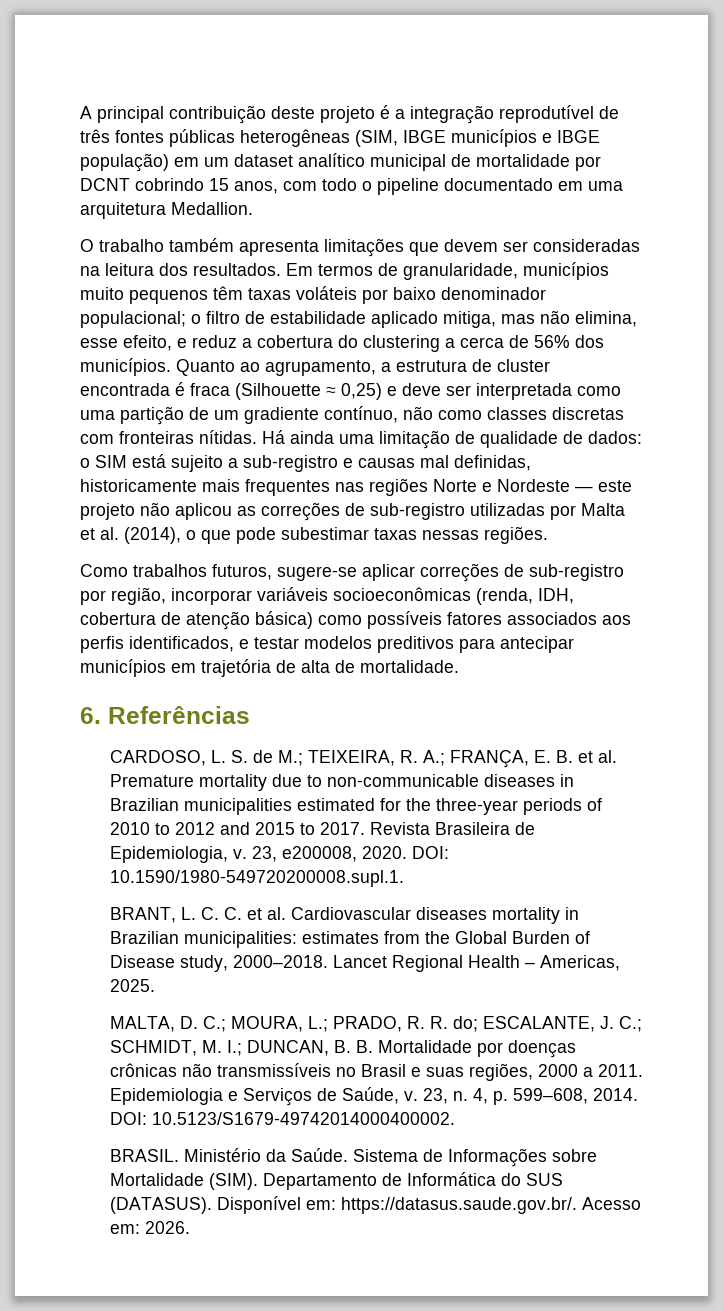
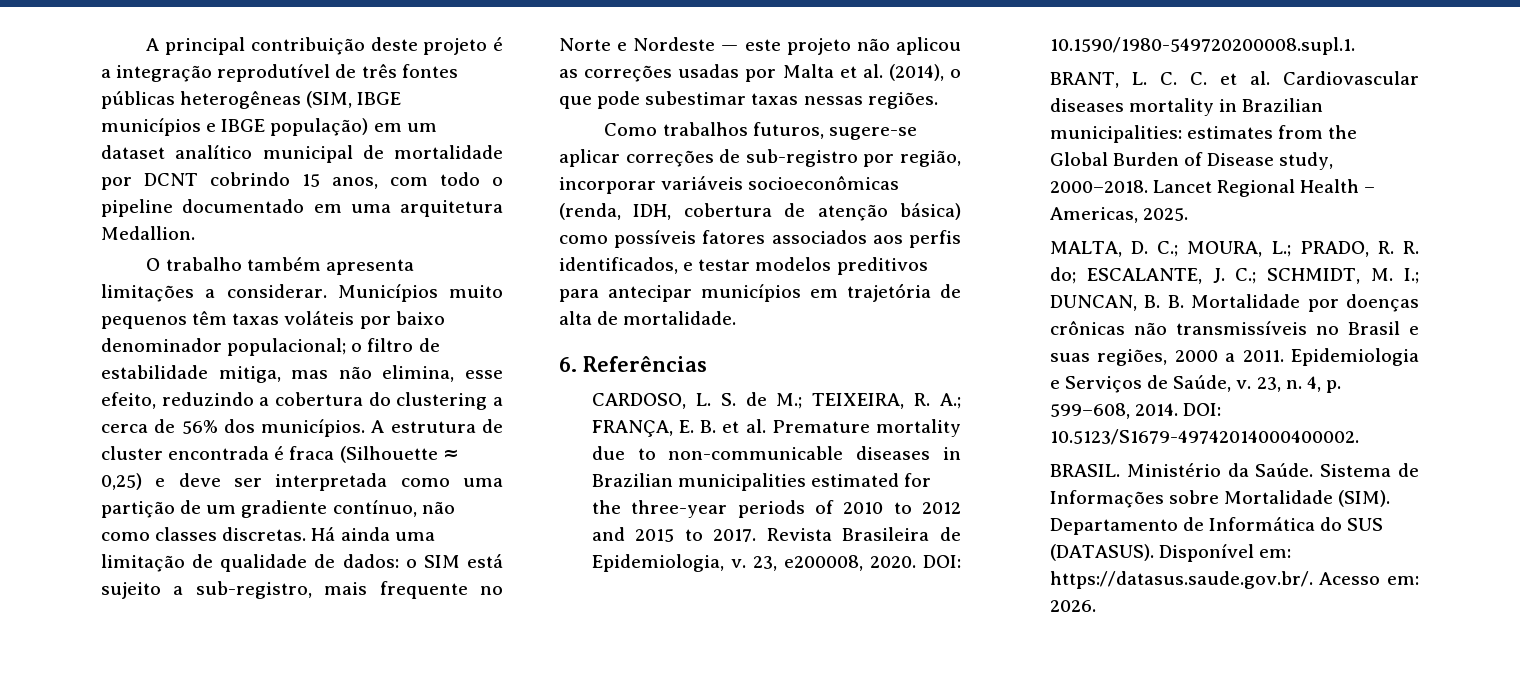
- O trabalho também apresenta limitações que devem ser consideradas na leitura dos resultados. Em termos de granularidade, municípios muito pequenos têm taxas voláteis por baixo denominador populacional; o filtro de estabilidade aplicado mitiga, mas não elimina, esse efeito, e reduz a cobertura do clustering a cerca de 56% dos municípios.
+ O trabalho também apresenta limitações a considerar. Municípios muito pequenos têm taxas voláteis por baixo denominador populacional; o filtro de estabilidade mitiga, mas não elimina, esse efeito, reduzindo a cobertura do clustering a cerca de 56% dos municípios.
- Quanto ao agrupamento, a estrutura de cluster encontrada é fraca (Silhouette ≈ 0,25) e deve ser interpretada como uma partição de um gradiente contínuo, não como classes discretas com fronteiras nítidas.
+ A estrutura de cluster encontrada é fraca (Silhouette ≈ 0,25) e deve ser interpretada como uma partição de um gradiente contínuo, não como classes discretas.
- Há ainda uma limitação de qualidade de dados: o SIM está sujeito a sub-registro e causas mal definidas, historicamente mais frequentes nas regiões Norte e Nordeste — este projeto não aplicou as correções de sub-registro utilizadas por Malta et al. (2014), o que pode subestimar taxas nessas regiões.
+ Há ainda uma limitação de qualidade de dados: o SIM está sujeito a sub-registro, mais frequente no Norte e Nordeste — este projeto não aplicou as correções usadas por Malta et al. (2014), o que pode subestimar taxas nessas regiões.

